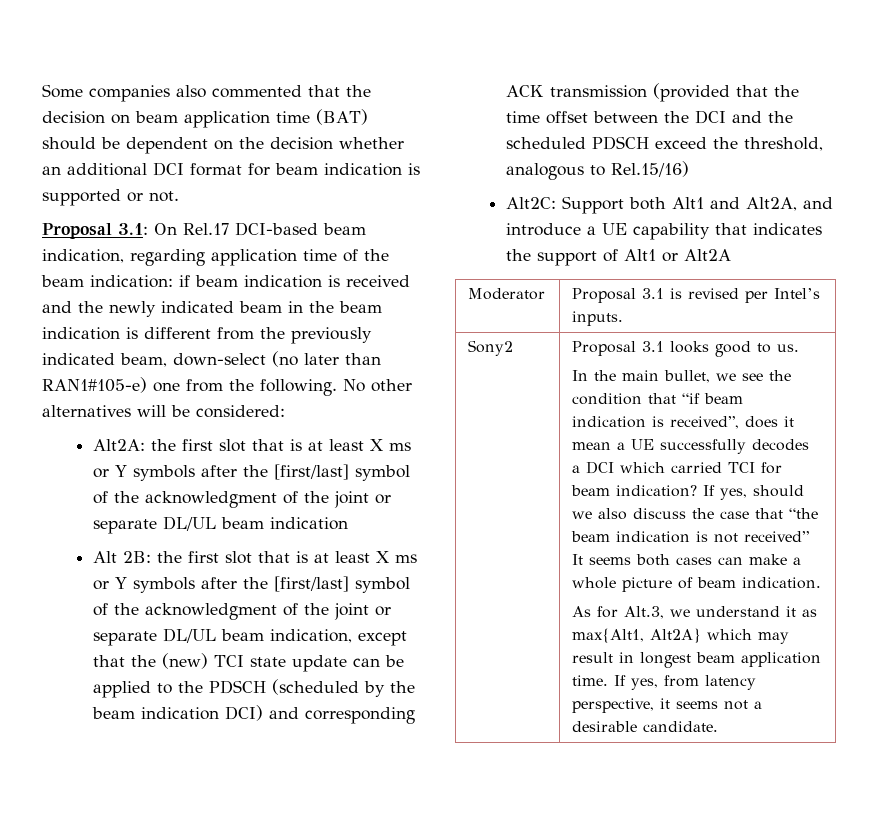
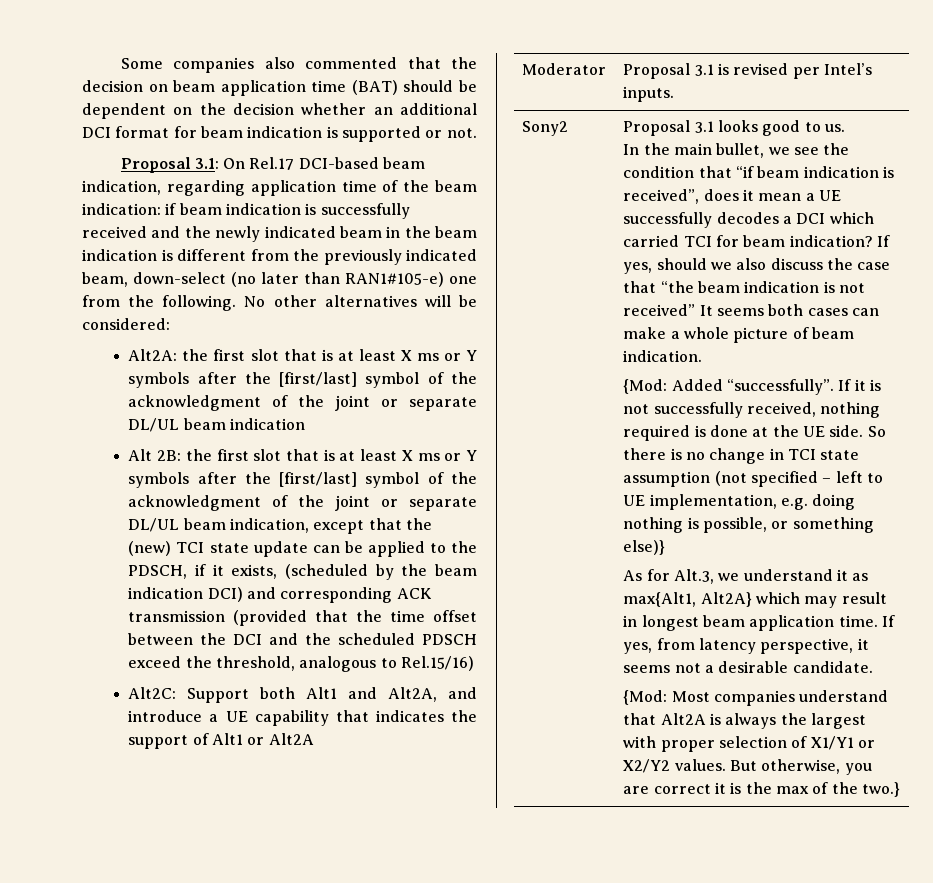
- Proposal 3.1: On Rel.17 DCI-based beam indication, regarding application time of the beam indication: if beam indication is received and the newly indicated beam in the beam indication is different from the previously indicated beam, down-select (no later than RAN1#105-e) one from the following.
+ Proposal 3.1: On Rel.17 DCI-based beam indication, regarding application time of the beam indication: if beam indication is successfully received and the newly indicated beam in the beam indication is different from the previously indicated beam, down-select (no later than RAN1#105-e) one from the following.
- the first slot that is at least X ms or Y symbols after the [first/last] symbol of the acknowledgment of the joint or separate DL/UL beam indication, except that the (new) TCI state update can be applied to the PDSCH (scheduled by the beam indication DCI) and corresponding ACK transmission (provided that the time offset between the DCI and the scheduled PDSCH exceed the threshold, analogous to Rel.15/16)
+ the first slot that is at least X ms or Y symbols after the [first/last] symbol of the acknowledgment of the joint or separate DL/UL beam indication, except that the (new) TCI state update can be applied to the PDSCH, if it exists, (scheduled by the beam indication DCI) and corresponding ACK transmission (provided that the time offset between the DCI and the scheduled PDSCH exceed the threshold, analogous to Rel.15/16)
+ {Mod: Added “successfully”. If it is not successfully received, nothing required is done at the UE side. So there is no change in TCI state assumption (not specified – left to UE implementation, e.g. doing nothing is possible, or something else)}
+ {Mod: Most companies understand that Alt2A is always the largest with proper selection of X1/Y1 or X2/Y2 values. But otherwise, you are correct it is the max of the two.}

